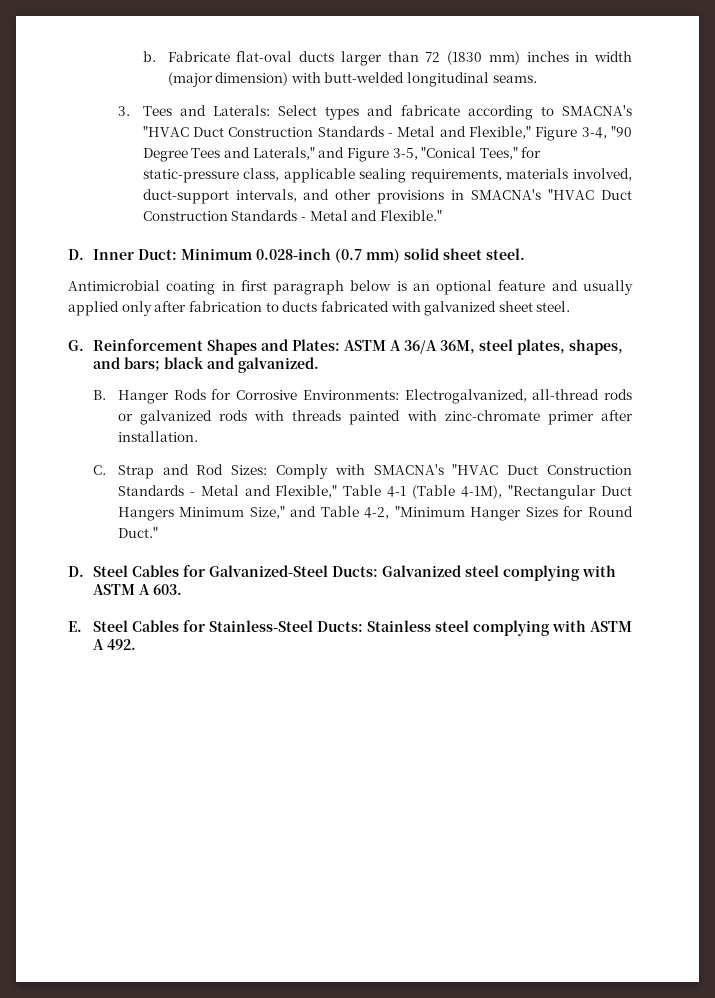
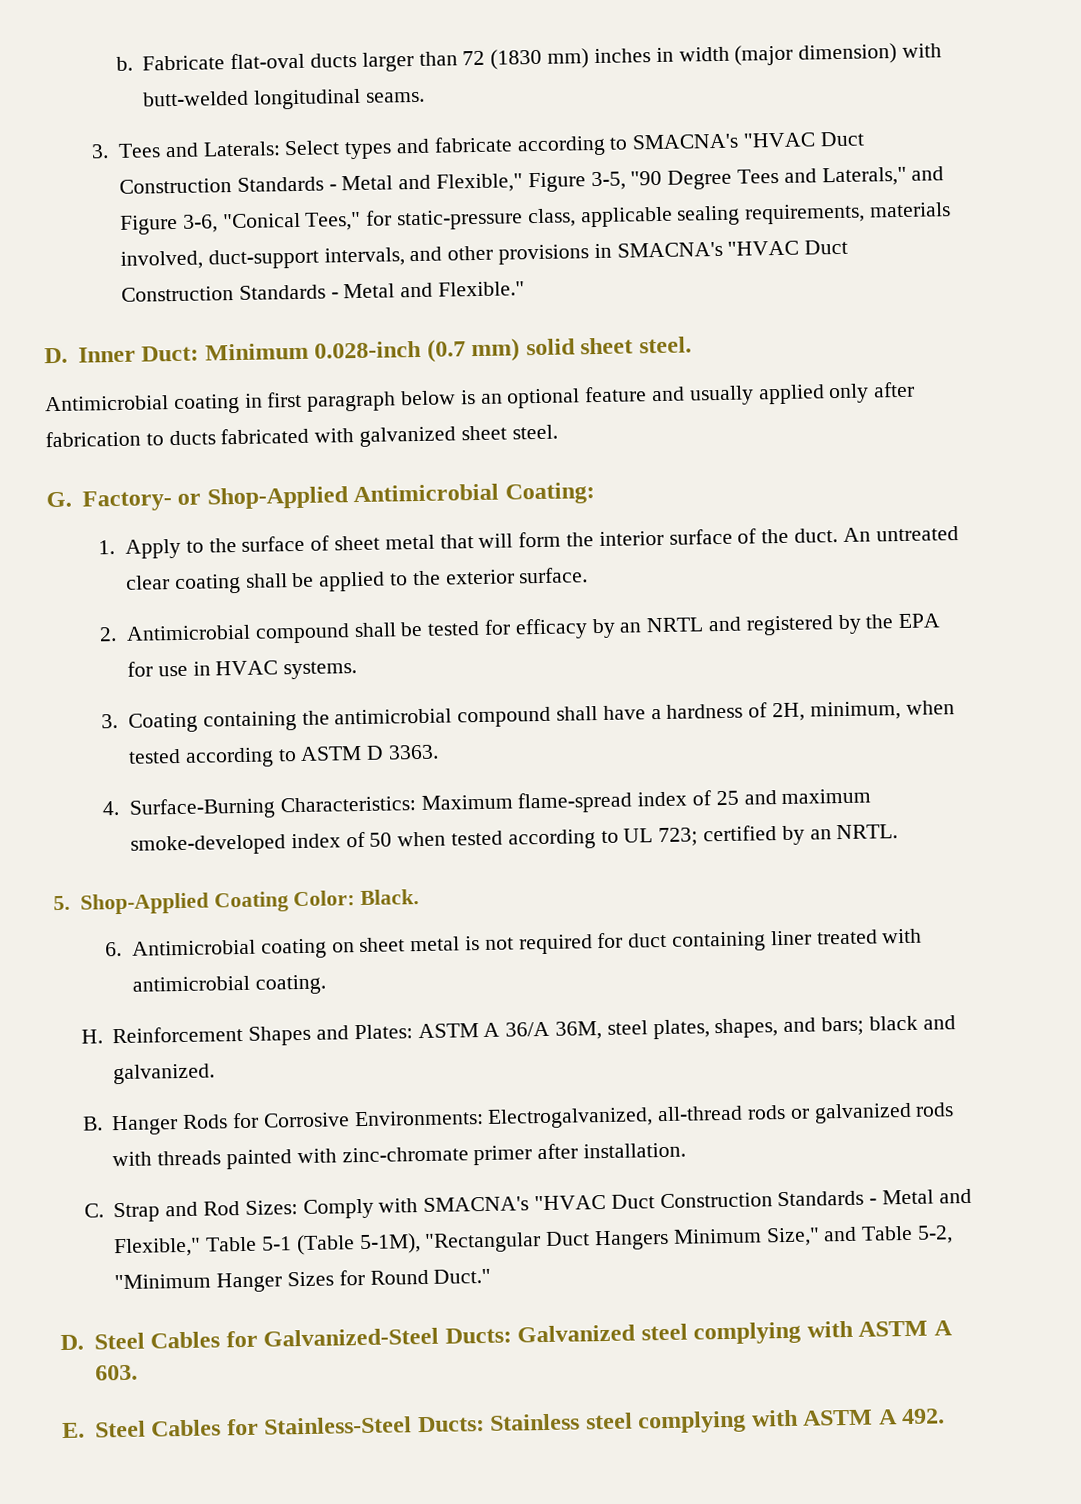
- 3. Tees and Laterals: Select types and fabricate according to SMACNA's "HVAC Duct Construction Standards - Metal and Flexible," Figure 3-4, "90 Degree Tees and Laterals," and Figure 3-5, "Conical Tees," for static-pressure class, applicable sealing requirements, materials involved, duct-support intervals, and other provisions in SMACNA's "HVAC Duct Construction Standards - Metal and Flexible."
+ 3. Tees and Laterals: Select types and fabricate according to SMACNA's "HVAC Duct Construction Standards - Metal and Flexible," Figure 3-5, "90 Degree Tees and Laterals," and Figure 3-6, "Conical Tees," for static-pressure class, applicable sealing requirements, materials involved, duct-support intervals, and other provisions in SMACNA's "HVAC Duct Construction Standards - Metal and Flexible."
- G. Reinforcement Shapes and Plates: ASTM A 36/A 36M, steel plates, shapes, and bars; black and galvanized.
+ G. Factory- or Shop-Applied Antimicrobial Coating:
+ 1. Apply to the surface of sheet metal that will form the interior surface of the duct. An untreated clear coating shall be applied to the exterior surface.
+ 2. Antimicrobial compound shall be tested for efficacy by an NRTL and registered by the EPA for use in HVAC systems.
+ 3. Coating containing the antimicrobial compound shall have a hardness of 2H, minimum, when tested according to ASTM D 3363.
+ 4. Surface-Burning Characteristics: Maximum flame-spread index of 25 and maximum smoke-developed index of 50 when tested according to UL 723; certified by an NRTL.
+ 5. Shop-Applied Coating Color: Black.
+ 6. Antimicrobial coating on sheet metal is not required for duct containing liner treated with antimicrobial coating.
+ H. Reinforcement Shapes and Plates: ASTM A 36/A 36M, steel plates, shapes, and bars; black and galvanized.
- C. Strap and Rod Sizes: Comply with SMACNA's "HVAC Duct Construction Standards - Metal and Flexible," Table 4-1 (Table 4-1M), "Rectangular Duct Hangers Minimum Size," and Table 4-2, "Minimum Hanger Sizes for Round Duct."
+ C. Strap and Rod Sizes: Comply with SMACNA's "HVAC Duct Construction Standards - Metal and Flexible," Table 5-1 (Table 5-1M), "Rectangular Duct Hangers Minimum Size," and Table 5-2, "Minimum Hanger Sizes for Round Duct."

